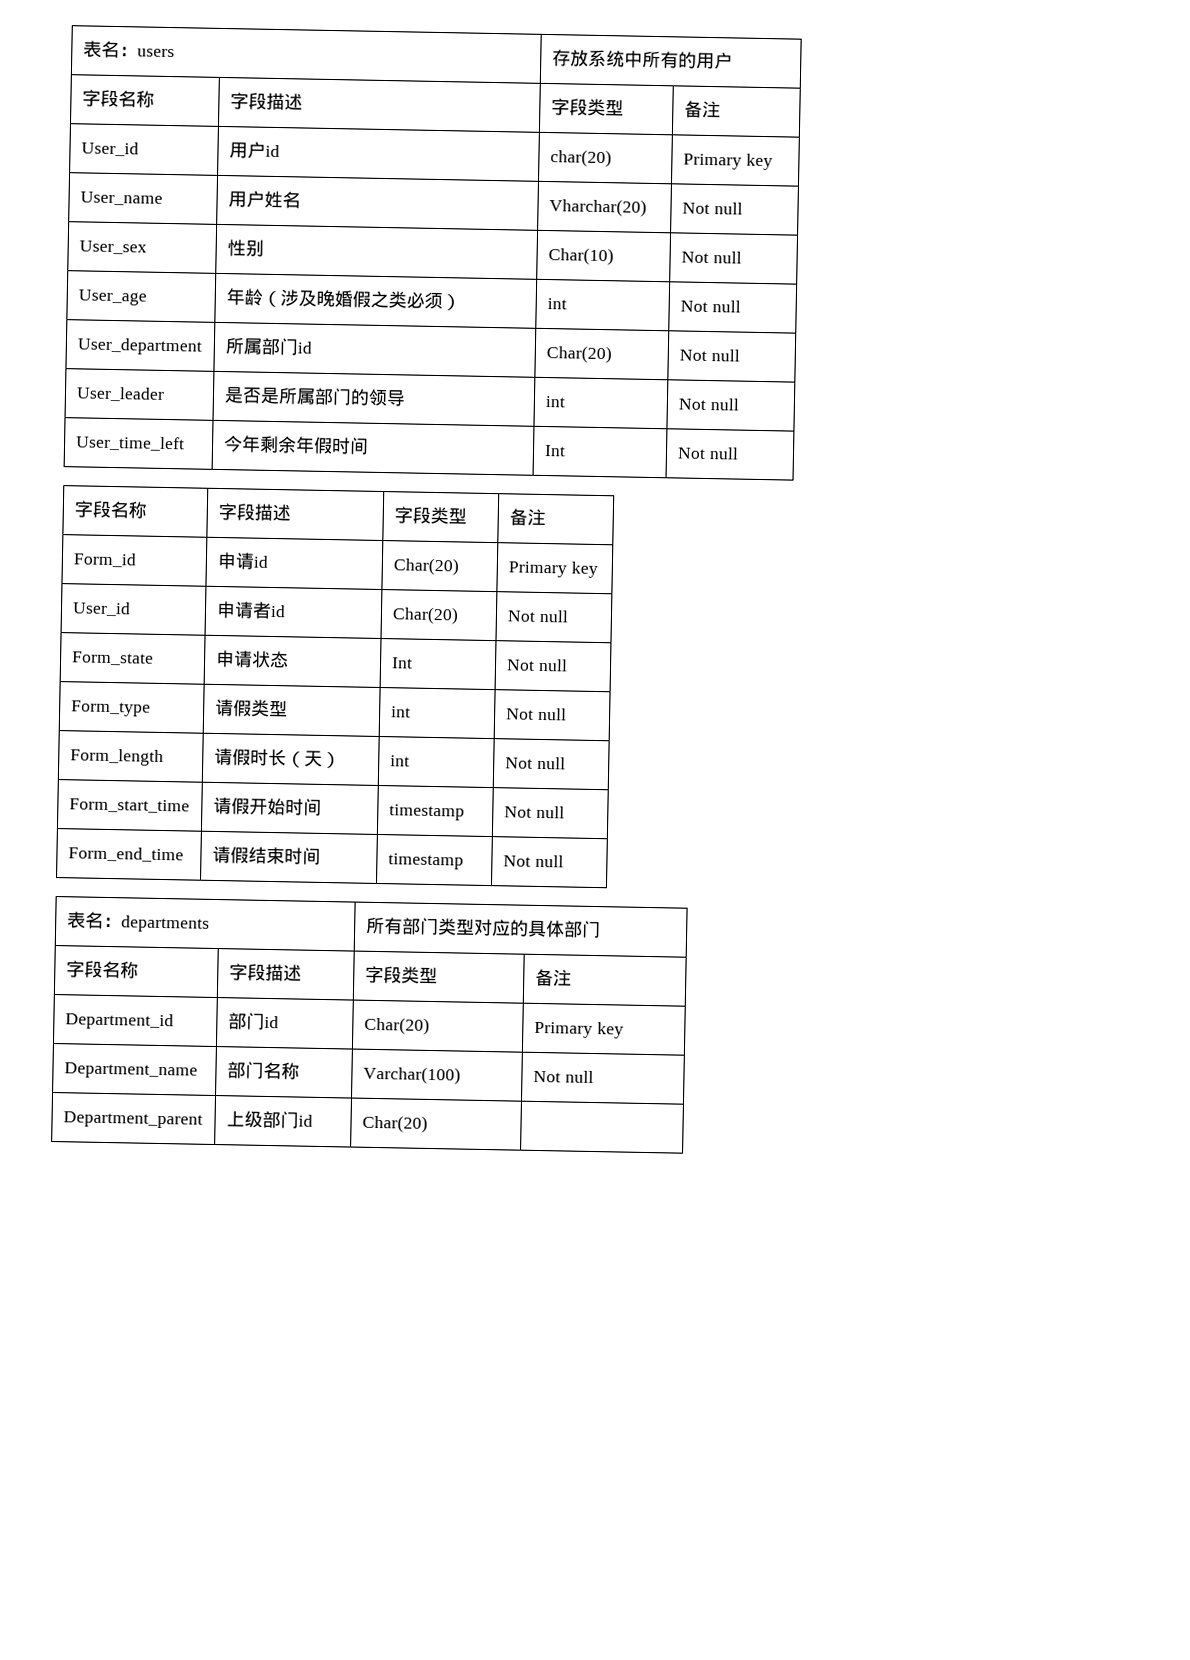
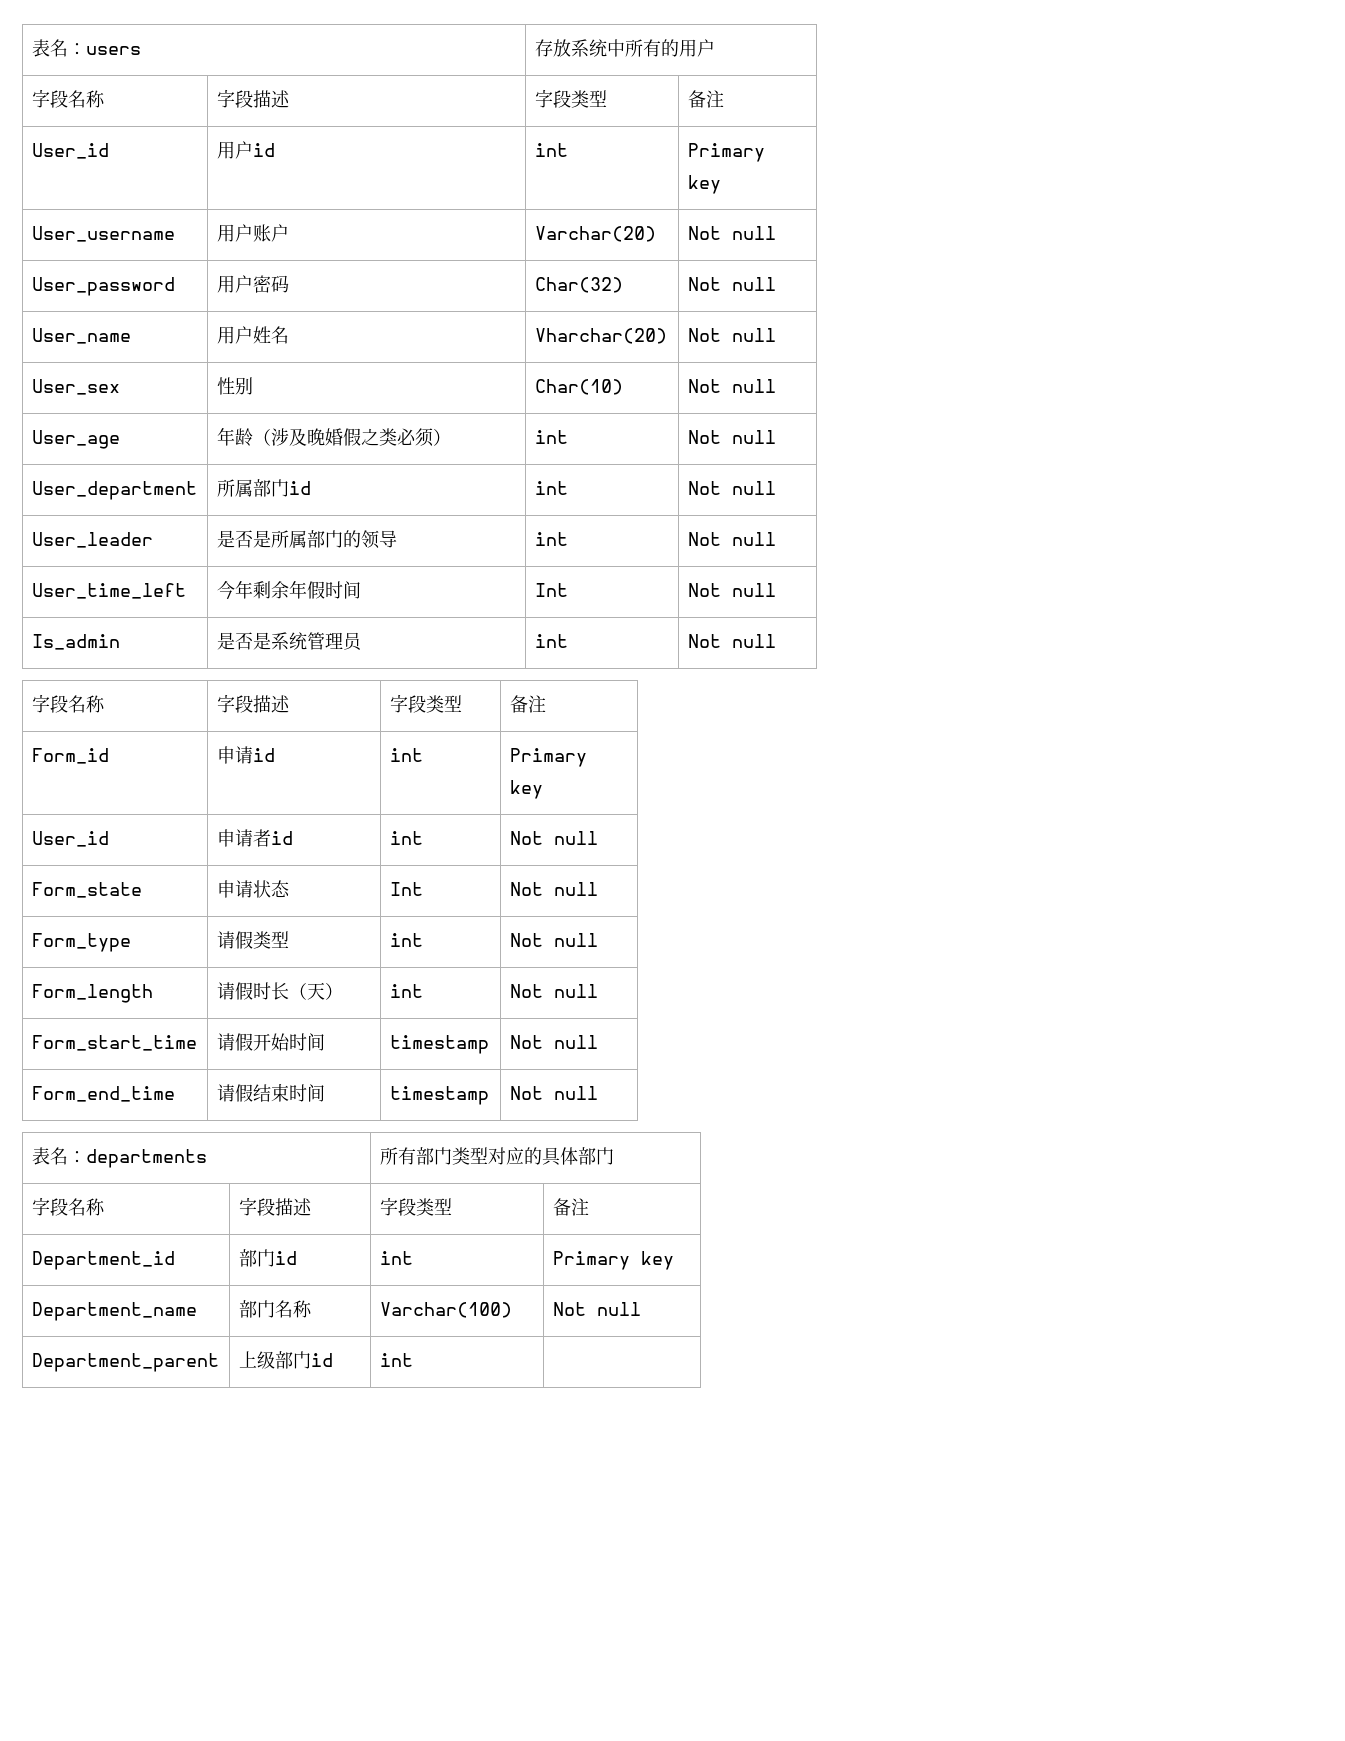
- User_id | 用户id | char(20) | Primary key
+ User_id | 用户id | int | Primary key
+ User_username | 用户账户 | Varchar(20) | Not null
+ User_password | 用户密码 | Char(32) | Not null
- User_department | 所属部门id | Char(20) | Not null
+ User_department | 所属部门id | int | Not null
+ Is_admin | 是否是系统管理员 | int | Not null
- Form_id | 申请id | Char(20) | Primary key
+ Form_id | 申请id | int | Primary key
- User_id | 申请者id | Char(20) | Not null
+ User_id | 申请者id | int | Not null
- Department_id | 部门id | Char(20) | Primary key
+ Department_id | 部门id | int | Primary key
- Department_parent | 上级部门id | Char(20) |
+ Department_parent | 上级部门id | int |

